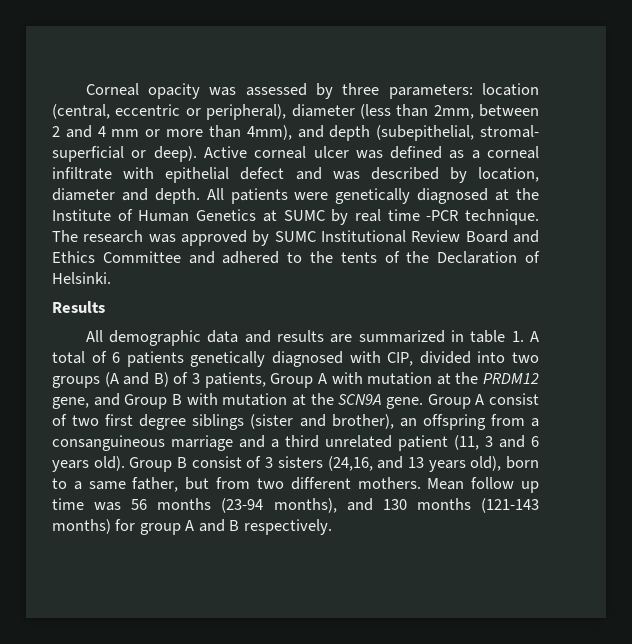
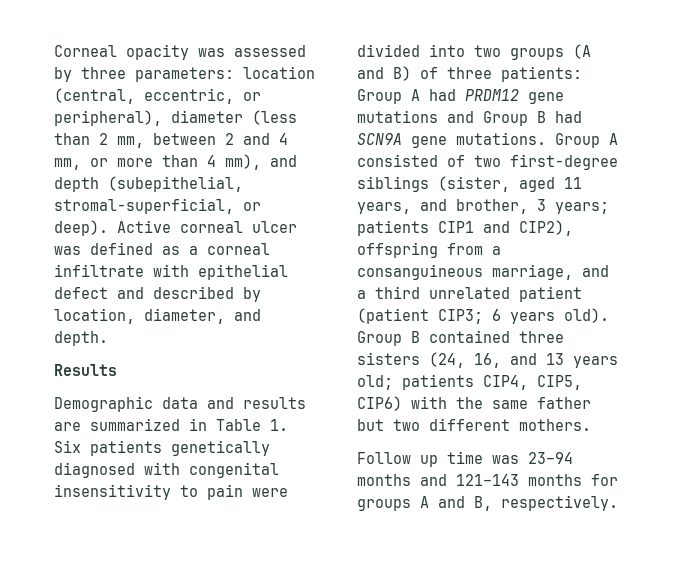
- Corneal opacity was assessed by three parameters: location (central, eccentric or peripheral), diameter (less than 2mm, between 2 and 4 mm or more than 4mm), and depth (subepithelial, stromal- superficial or deep).
+ Corneal opacity was assessed by three parameters: location (central, eccentric, or peripheral), diameter (less than 2 mm, between 2 and 4 mm, or more than 4 mm), and depth (subepithelial, stromal-superficial, or deep).
- Active corneal ulcer was defined as a corneal infiltrate with epithelial defect and was described by location, diameter and depth. All patients were genetically diagnosed at the Institute of Human Genetics at SUMC by real time -PCR technique. The research was approved by SUMC Institutional Review Board and Ethics Committee and adhered to the tents of the Declaration of Helsinki.
+ Active corneal ulcer was defined as a corneal infiltrate with epithelial defect and described by location, diameter, and depth.
- All demographic data and results are summarized in table 1. A total of 6 patients genetically diagnosed with CIP, divided into two groups (A and B) of 3 patients, Group A with mutation at the PRDM12 gene, and Group B with mutation at the SCN9A gene. Group A consist of two first degree siblings (sister and brother), an offspring from a consanguineous marriage and a third unrelated patient (11, 3 and 6 years old).
+ Demographic data and results are summarized in Table 1. Six patients genetically diagnosed with congenital insensitivity to pain were divided into two groups (A and B) of three patients: Group A had PRDM12 gene mutations and Group B had SCN9A gene mutations. Group A consisted of two first-degree siblings (sister, aged 11 years, and brother, 3 years; patients CIP1 and CIP2), offspring from a consanguineous marriage, and a third unrelated patient (patient CIP3; 6 years old).
- Group B consist of 3 sisters (24,16, and 13 years old), born to a same father, but from two different mothers. Mean follow up time was 56 months (23-94 months), and 130 months (121-143 months) for group A and B respectively.
+ Group B contained three sisters (24, 16, and 13 years old; patients CIP4, CIP5, CIP6) with the same father but two different mothers.
+ Follow up time was 23–94 months and 121–143 months for groups A and B, respectively.

